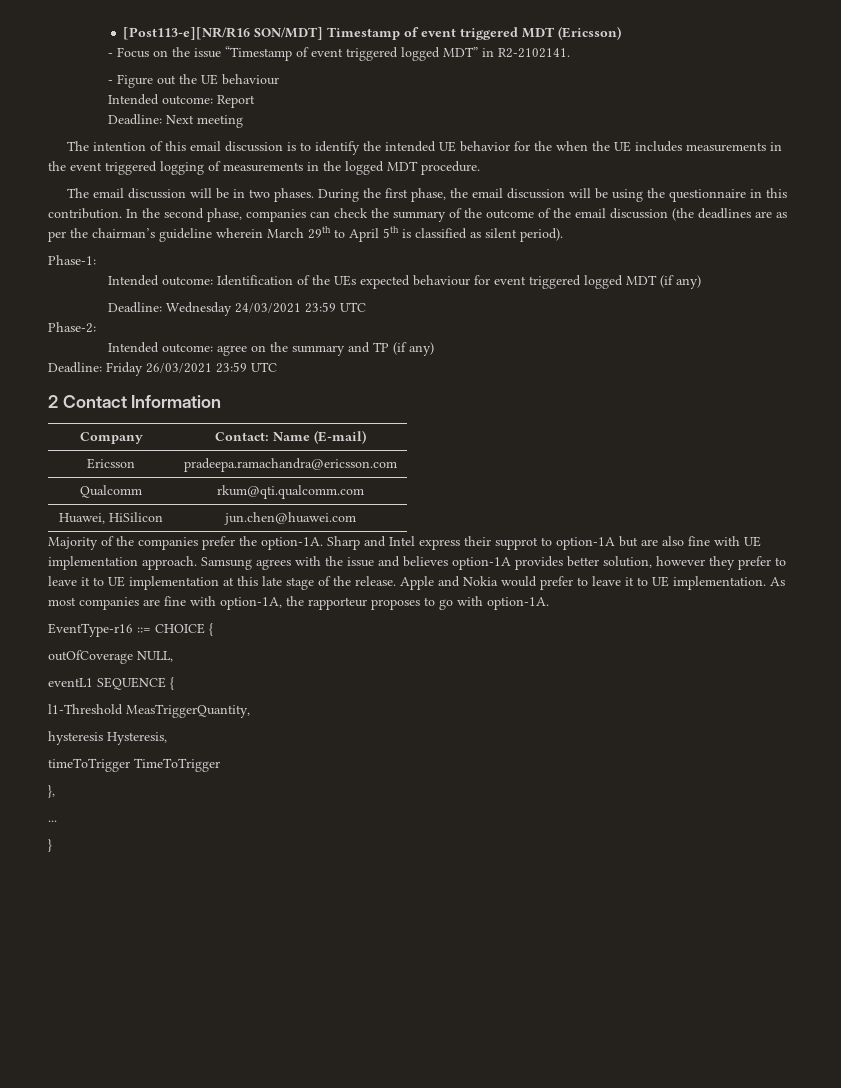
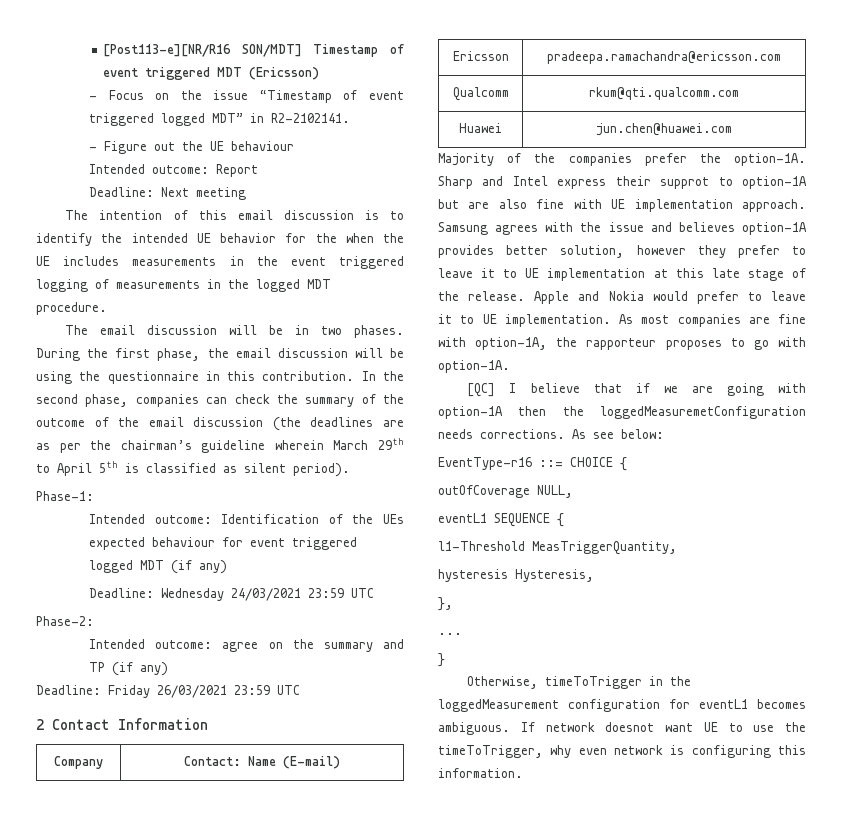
- Huawei, HiSilicon | jun.chen@huawei.com
+ Huawei | jun.chen@huawei.com
+ [QC] I believe that if we are going with option-1A then the loggedMeasuremetConfiguration needs corrections. As see below:
- timeToTrigger TimeToTrigger
+ Otherwise, timeToTrigger in the loggedMeasurement configuration for eventL1 becomes ambiguous. If network doesnot want UE to use the timeToTrigger, why even network is configuring this information.

